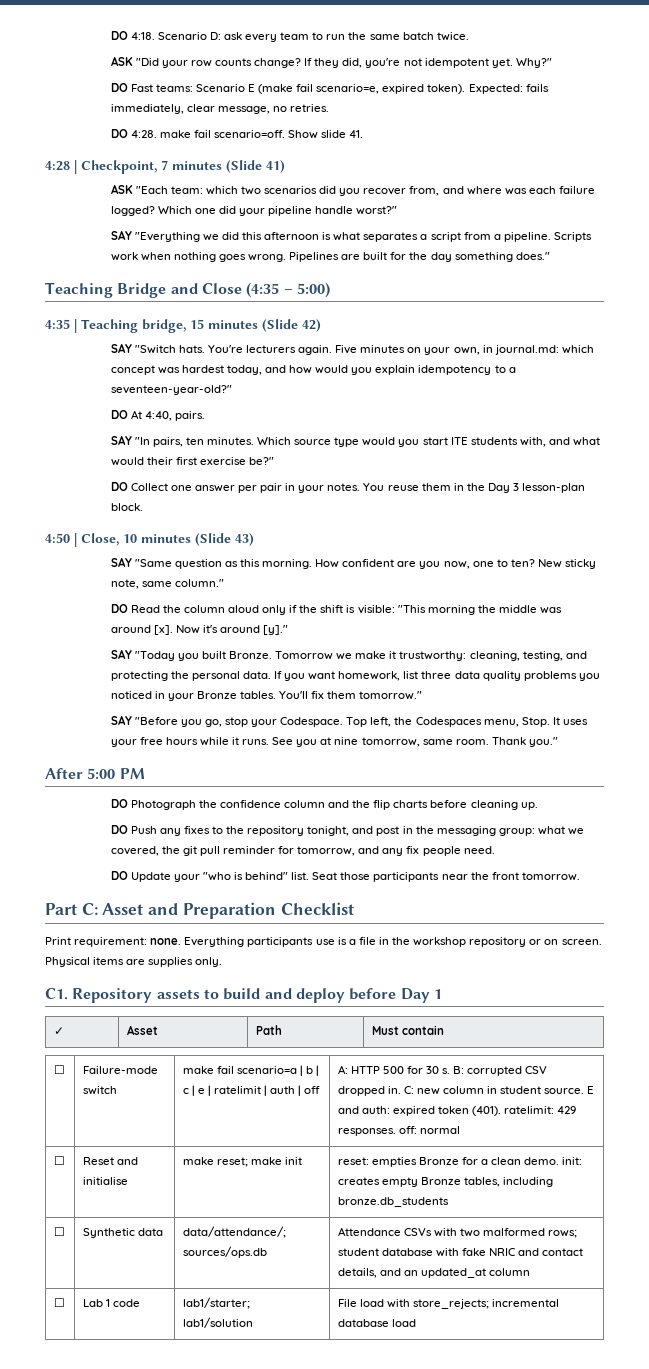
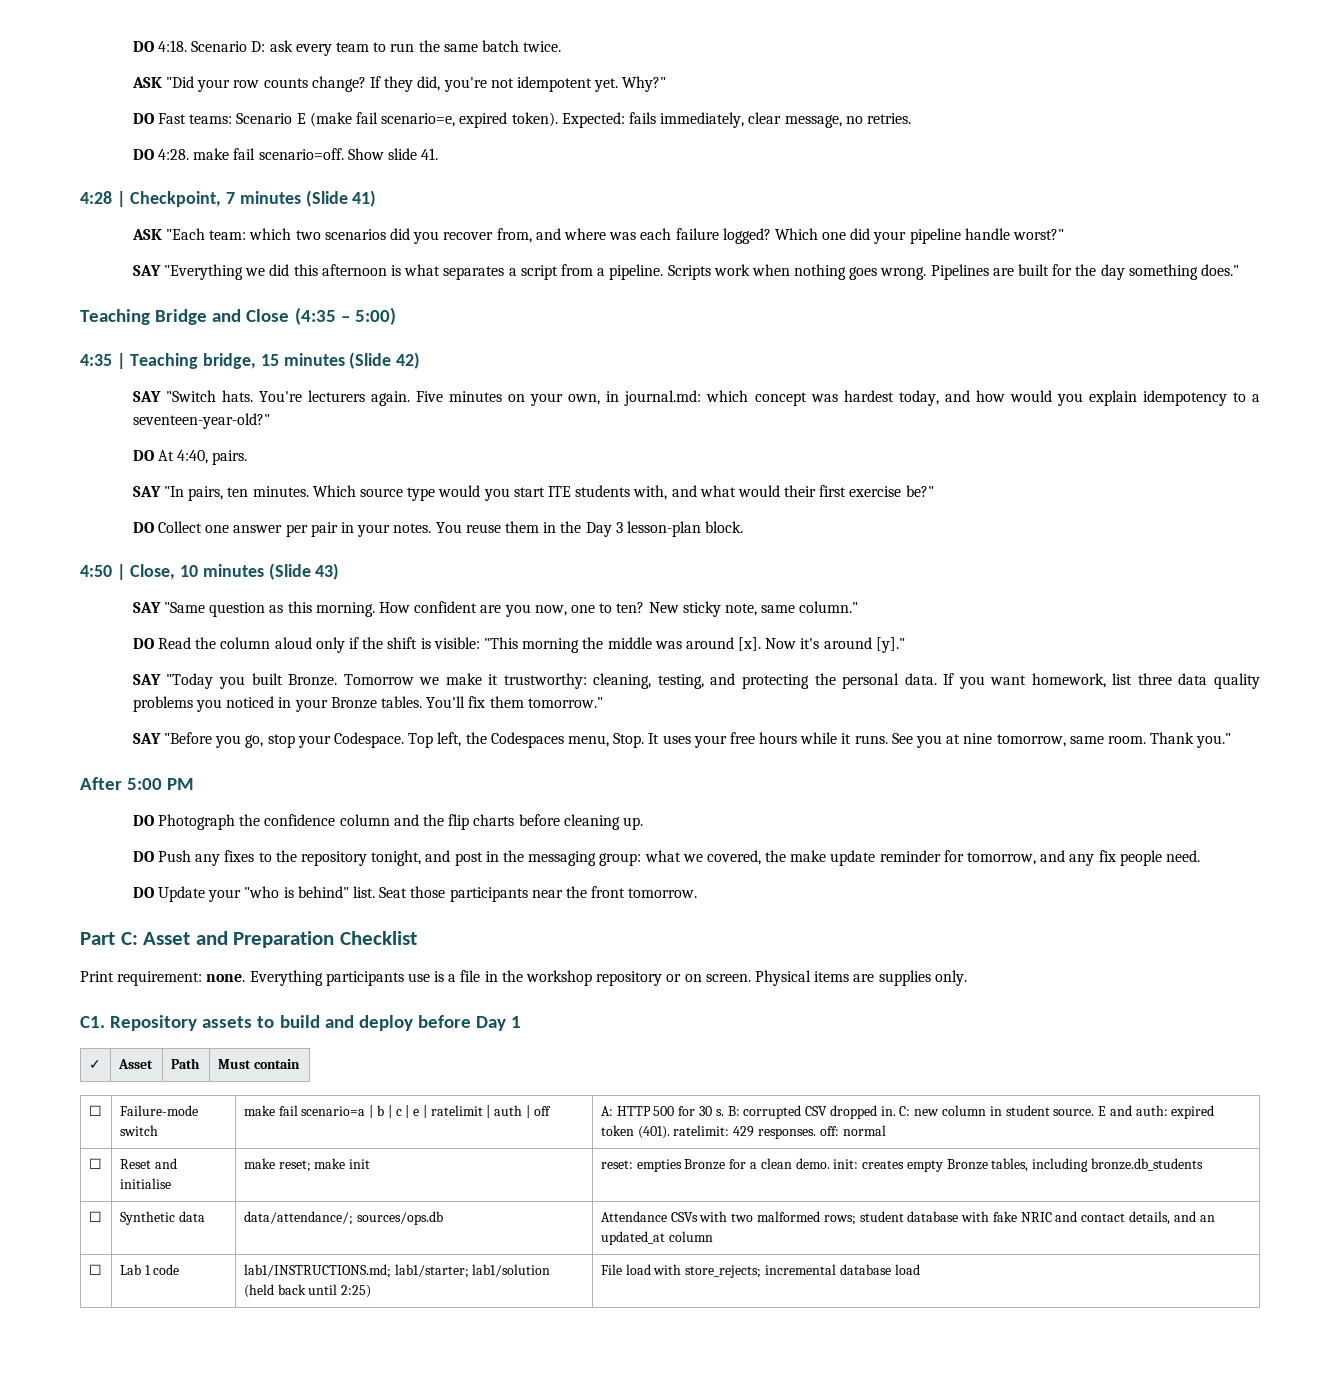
- DO Push any fixes to the repository tonight, and post in the messaging group: what we covered, the git pull reminder for tomorrow, and any fix people need.
+ DO Push any fixes to the repository tonight, and post in the messaging group: what we covered, the make update reminder for tomorrow, and any fix people need.
- ☐ | Lab 1 code | lab1/starter; lab1/solution | File load with store_rejects; incremental database load
+ ☐ | Lab 1 code | lab1/INSTRUCTIONS.md; lab1/starter; lab1/solution (held back until 2:25) | File load with store_rejects; incremental database load

